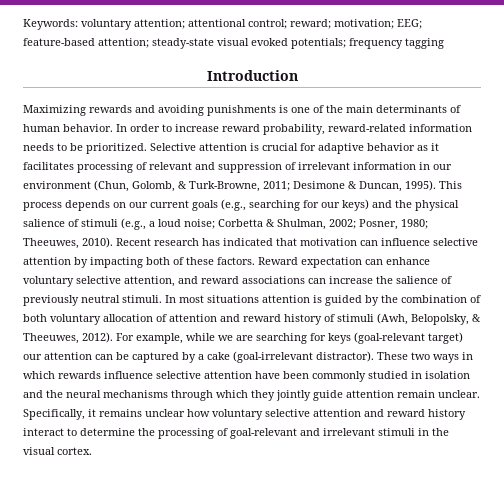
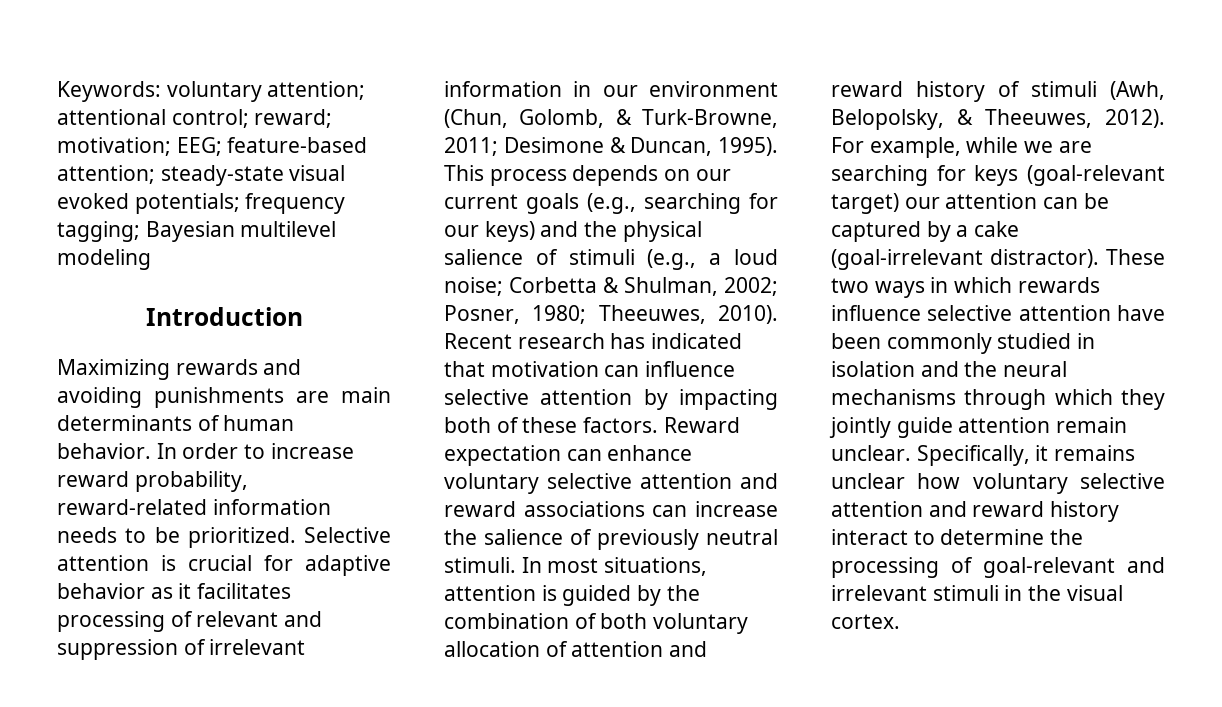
- Keywords: voluntary attention; attentional control; reward; motivation; EEG; feature-based attention; steady-state visual evoked potentials; frequency tagging
+ Keywords: voluntary attention; attentional control; reward; motivation; EEG; feature-based attention; steady-state visual evoked potentials; frequency tagging; Bayesian multilevel modeling
- Maximizing rewards and avoiding punishments is one of the main determinants of human behavior.
+ Maximizing rewards and avoiding punishments are main determinants of human behavior.
- Reward expectation can enhance voluntary selective attention, and reward associations can increase the salience of previously neutral stimuli.
+ Reward expectation can enhance voluntary selective attention and reward associations can increase the salience of previously neutral stimuli.
- In most situations attention is guided by the combination of both voluntary allocation of attention and reward history of stimuli (Awh, Belopolsky, & Theeuwes, 2012).
+ In most situations, attention is guided by the combination of both voluntary allocation of attention and reward history of stimuli (Awh, Belopolsky, & Theeuwes, 2012).

